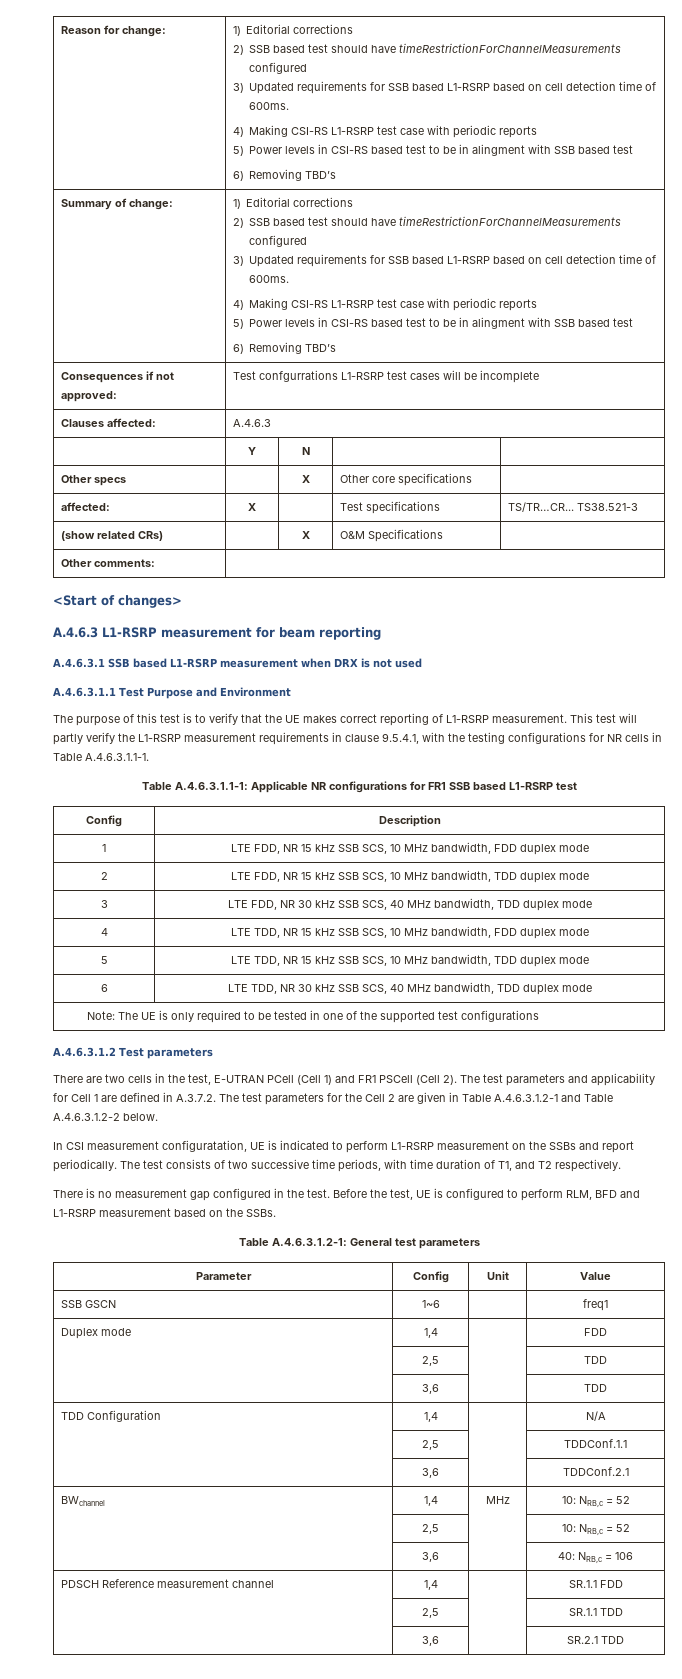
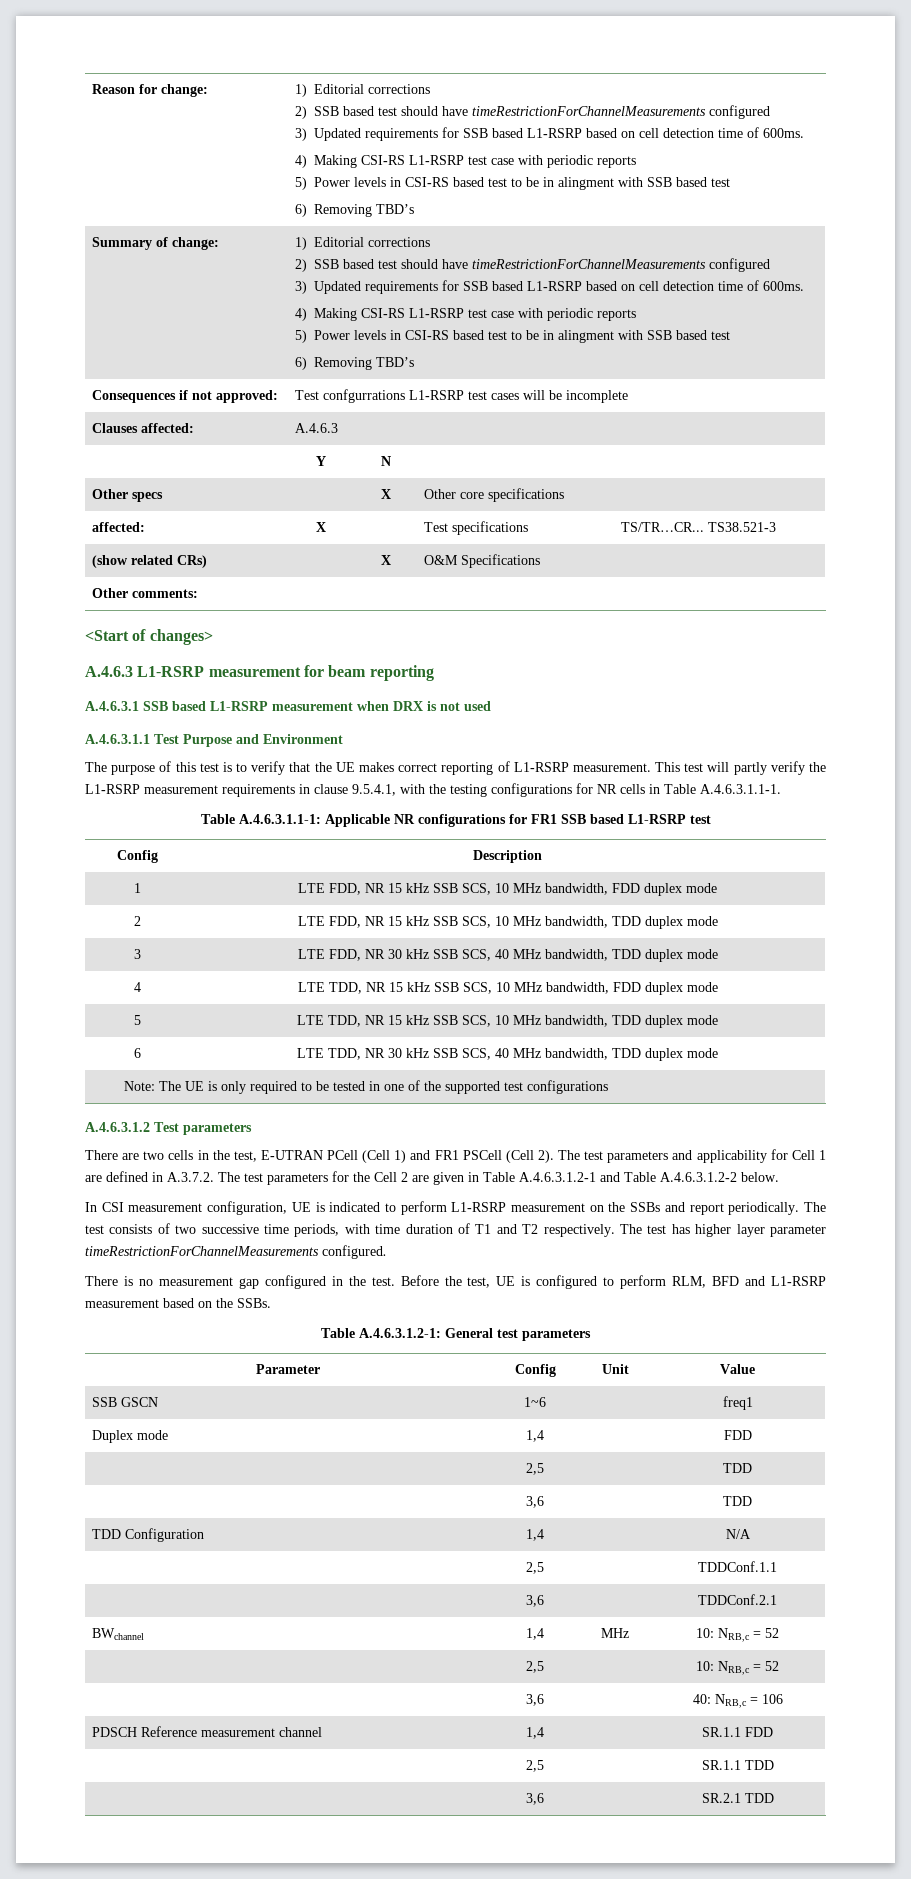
- In CSI measurement configuratation, UE is indicated to perform L1-RSRP measurement on the SSBs and report periodically.
+ In CSI measurement configuration, UE is indicated to perform L1-RSRP measurement on the SSBs and report periodically.
- The test consists of two successive time periods, with time duration of T1, and T2 respectively.
+ The test consists of two successive time periods, with time duration of T1 and T2 respectively. The test has higher layer parameter timeRestrictionForChannelMeasurements configured.

